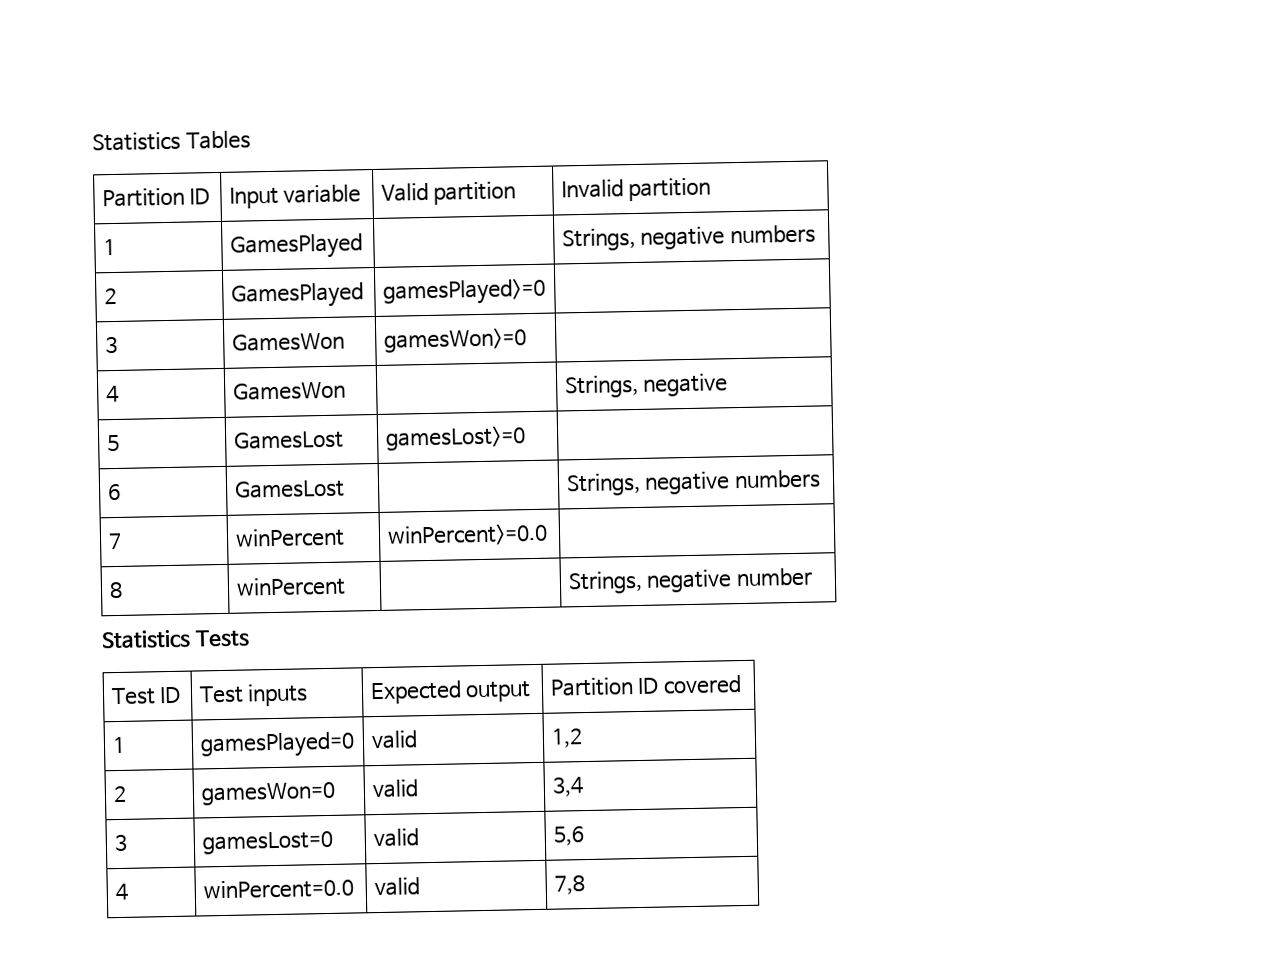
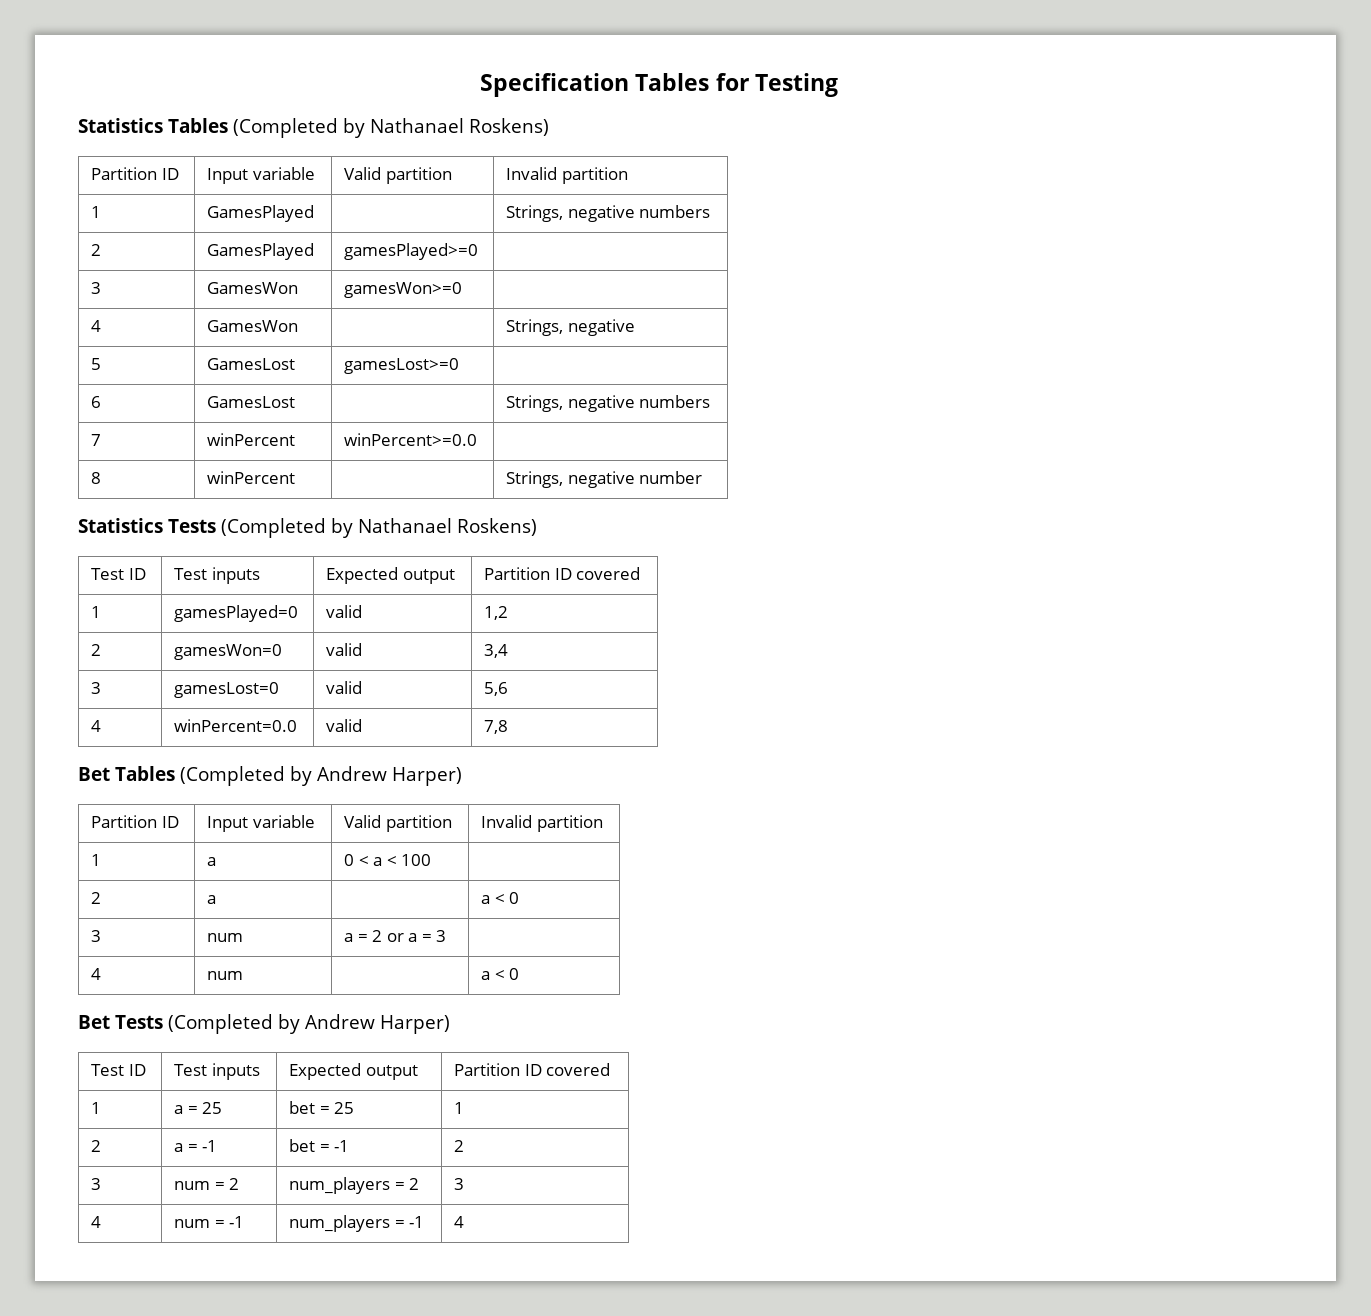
- Statistics Tables
+ Specification Tables for Testing
+ Statistics Tables (Completed by Nathanael Roskens)
- Statistics Tests
+ Statistics Tests (Completed by Nathanael Roskens)
+ Bet Tables (Completed by Andrew Harper)
+ Partition ID | Input variable | Valid partition | Invalid partition
+ 1 | a | 0 < a < 100 |
+ 2 | a | | a < 0
+ 3 | num | a = 2 or a = 3 |
+ 4 | num | | a < 0
+ Bet Tests (Completed by Andrew Harper)
+ Test ID | Test inputs | Expected output | Partition ID covered
+ 1 | a = 25 | bet = 25 | 1
+ 2 | a = -1 | bet = -1 | 2
+ 3 | num = 2 | num_players = 2 | 3
+ 4 | num = -1 | num_players = -1 | 4

